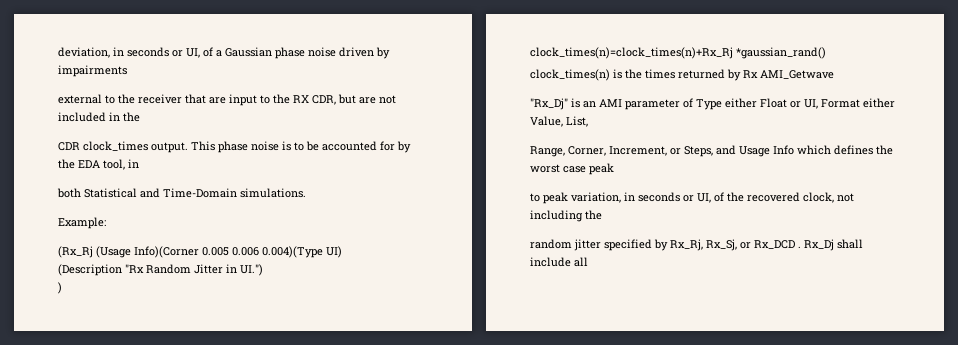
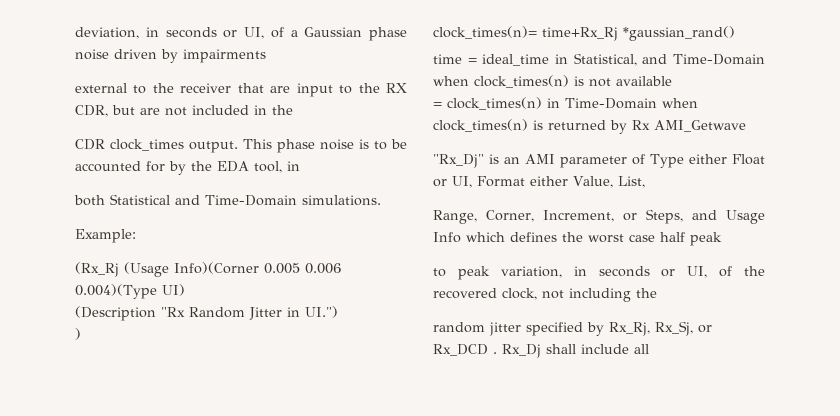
- clock_times(n)=clock_times(n)+Rx_Rj *gaussian_rand()
+ clock_times(n)= time+Rx_Rj *gaussian_rand()
- clock_times(n) is the times returned by Rx AMI_Getwave
+ time = ideal_time in Statistical, and Time-Domain when clock_times(n) is not available
+ = clock_times(n) in Time-Domain when clock_times(n) is returned by Rx AMI_Getwave
- Range, Corner, Increment, or Steps, and Usage Info which defines the worst case peak
+ Range, Corner, Increment, or Steps, and Usage Info which defines the worst case half peak

